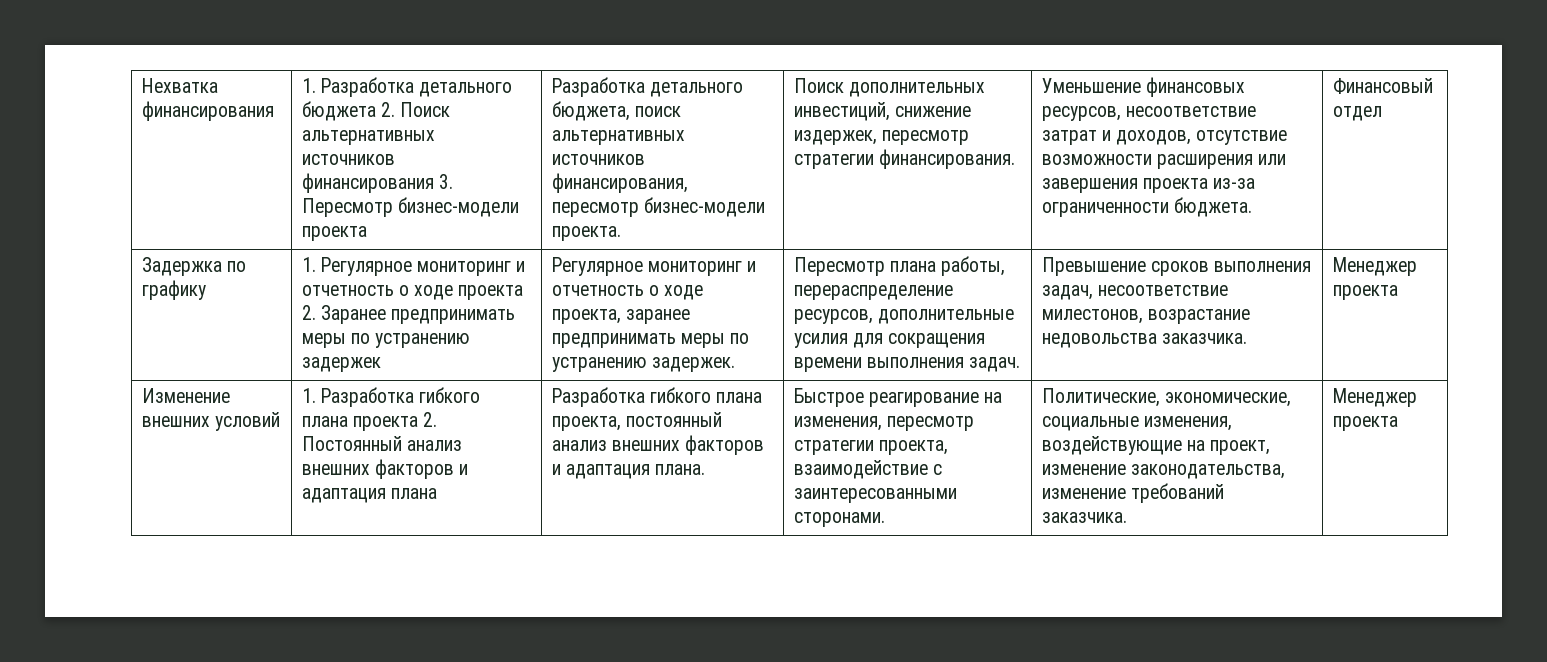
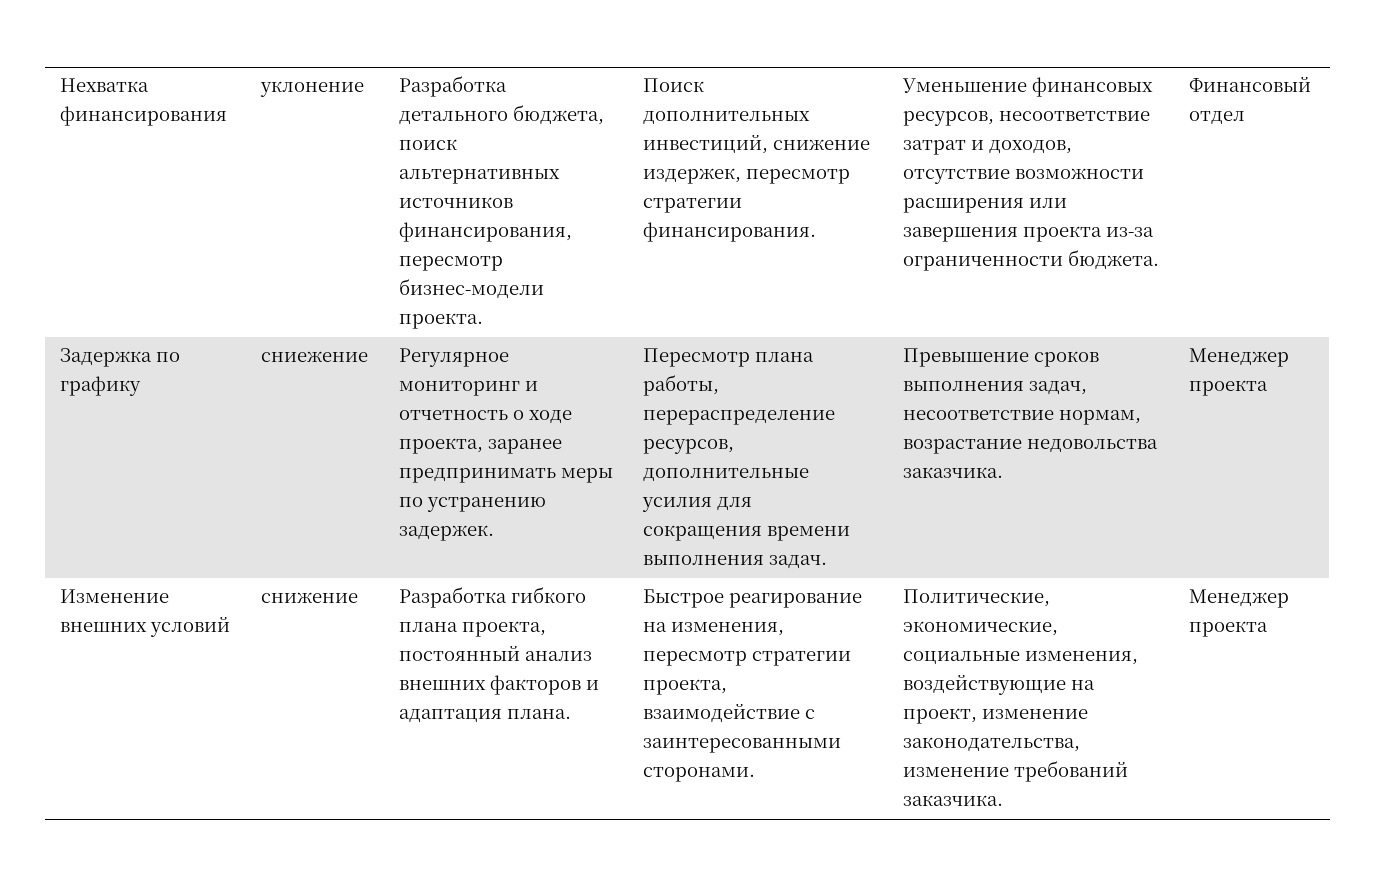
- 1. Разработка детального бюджета 2. Поиск альтернативных источников финансирования 3. Пересмотр бизнес-модели проекта
+ уклонение
- 1. Регулярное мониторинг и отчетность о ходе проекта 2. Заранее предпринимать меры по устранению задержек
+ сниежение
- Превышение сроков выполнения задач, несоответствие милестонов, возрастание недовольства заказчика.
+ Превышение сроков выполнения задач, несоответствие нормам, возрастание недовольства заказчика.
- Изменение внешних условий | 1. Разработка гибкого плана проекта 2. Постоянный анализ внешних факторов и адаптация плана
+ Изменение внешних условий | снижение

